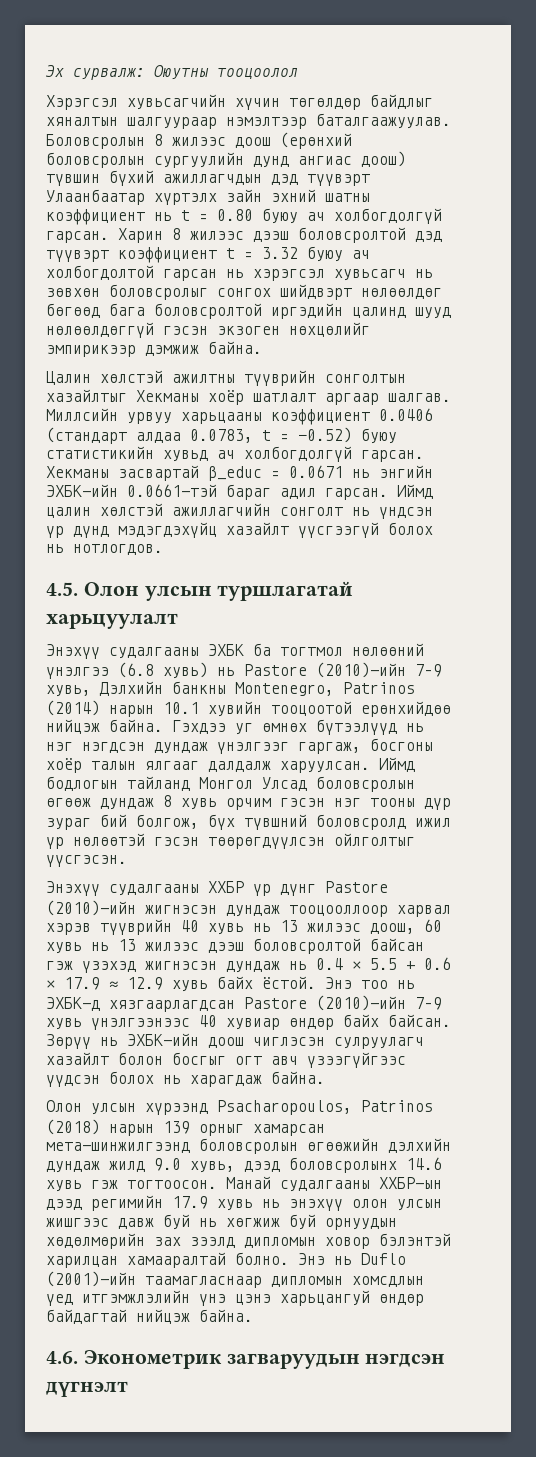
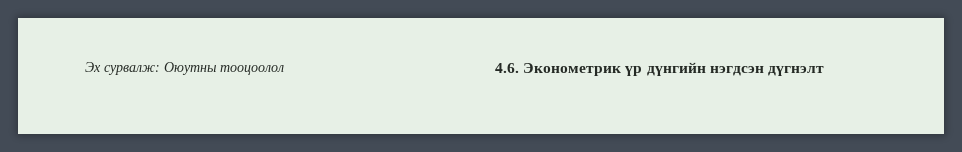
- Хэрэгсэл хувьсагчийн хүчин төгөлдөр байдлыг хяналтын шалгуураар нэмэлтээр баталгаажуулав. Боловсролын 8 жилээс доош (ерөнхий боловсролын сургуулийн дунд ангиас доош) түвшин бүхий ажиллагчдын дэд түүвэрт Улаанбаатар хүртэлх зайн эхний шатны коэффициент нь t = 0.80 буюу ач холбогдолгүй гарсан. Харин 8 жилээс дээш боловсролтой дэд түүвэрт коэффициент t = 3.32 буюу ач холбогдолтой гарсан нь хэрэгсэл хувьсагч нь зөвхөн боловсролыг сонгох шийдвэрт нөлөөлдөг бөгөөд бага боловсролтой иргэдийн цалинд шууд нөлөөлдөггүй гэсэн экзоген нөхцөлийг эмпирикээр дэмжиж байна.
- Цалин хөлстэй ажилтны түүврийн сонголтын хазайлтыг Хекманы хоёр шатлалт аргаар шалгав. Миллсийн урвуу харьцааны коэффициент 0.0406 (стандарт алдаа 0.0783, t = −0.52) буюу статистикийн хувьд ач холбогдолгүй гарсан. Хекманы засвартай β_educ = 0.0671 нь энгийн ЭХБК-ийн 0.0661-тэй бараг адил гарсан. Иймд цалин хөлстэй ажиллагчийн сонголт нь үндсэн үр дүнд мэдэгдэхүйц хазайлт үүсгээгүй болох нь нотлогдов.
- 4.5. Олон улсын туршлагатай харьцуулалт
- Энэхүү судалгааны ЭХБК ба тогтмол нөлөөний үнэлгээ (6.8 хувь) нь Pastore (2010)-ийн 7–9 хувь, Дэлхийн банкны Montenegro, Patrinos (2014) нарын 10.1 хувийн тооцоотой ерөнхийдөө нийцэж байна. Гэхдээ уг өмнөх бүтээлүүд нь нэг нэгдсэн дундаж үнэлгээг гаргаж, босгоны хоёр талын ялгааг далдалж харуулсан. Иймд бодлогын тайланд Монгол Улсад боловсролын өгөөж дундаж 8 хувь орчим гэсэн нэг тооны дүр зураг бий болгож, бүх түвшний боловсролд ижил үр нөлөөтэй гэсэн төөрөгдүүлсэн ойлголтыг үүсгэсэн.
- Энэхүү судалгааны ХХБР үр дүнг Pastore (2010)-ийн жигнэсэн дундаж тооцооллоор харвал хэрэв түүврийн 40 хувь нь 13 жилээс доош, 60 хувь нь 13 жилээс дээш боловсролтой байсан гэж үзэхэд жигнэсэн дундаж нь 0.4 × 5.5 + 0.6 × 17.9 ≈ 12.9 хувь байх ёстой. Энэ тоо нь ЭХБК-д хязгаарлагдсан Pastore (2010)-ийн 7–9 хувь үнэлгээнээс 40 хувиар өндөр байх байсан. Зөрүү нь ЭХБК-ийн доош чиглэсэн сулруулагч хазайлт болон босгыг огт авч үзээгүйгээс үүдсэн болох нь харагдаж байна.
- Олон улсын хүрээнд Psacharopoulos, Patrinos (2018) нарын 139 орныг хамарсан мета-шинжилгээнд боловсролын өгөөжийн дэлхийн дундаж жилд 9.0 хувь, дээд боловсролынх 14.6 хувь гэж тогтоосон. Манай судалгааны ХХБР-ын дээд регимийн 17.9 хувь нь энэхүү олон улсын жишгээс давж буй нь хөгжиж буй орнуудын хөдөлмөрийн зах зээлд дипломын ховор бэлэнтэй харилцан хамааралтай болно. Энэ нь Duflo (2001)-ийн таамагласнаар дипломын хомсдлын үед итгэмжлэлийн үнэ цэнэ харьцангуй өндөр байдагтай нийцэж байна.
- 4.6. Эконометрик загваруудын нэгдсэн дүгнэлт
+ 4.6. Эконометрик үр дүнгийн нэгдсэн дүгнэлт

